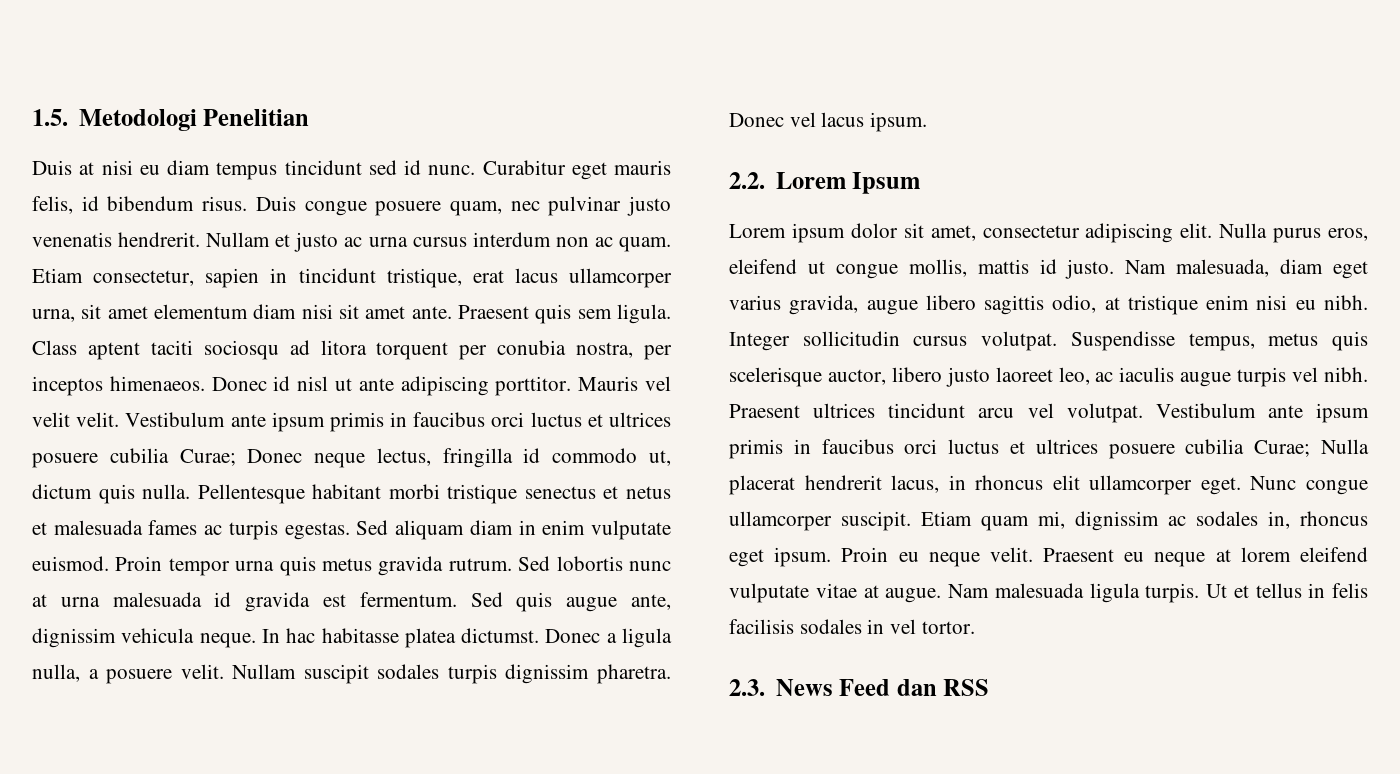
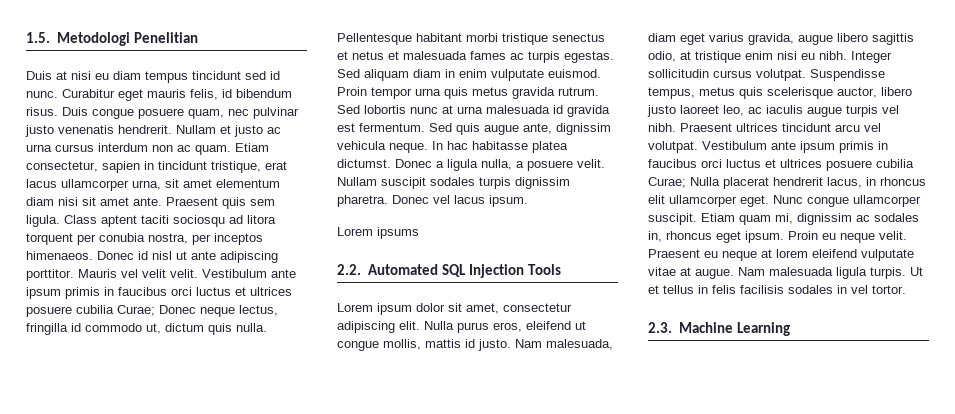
+ Lorem ipsums
- 2.2. Lorem Ipsum
+ 2.2. Automated SQL Injection Tools
- 2.3. News Feed dan RSS
+ 2.3. Machine Learning

